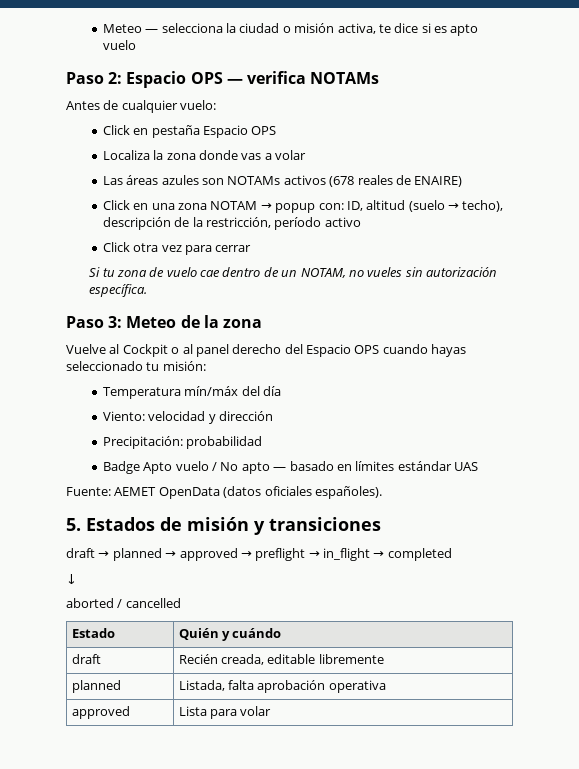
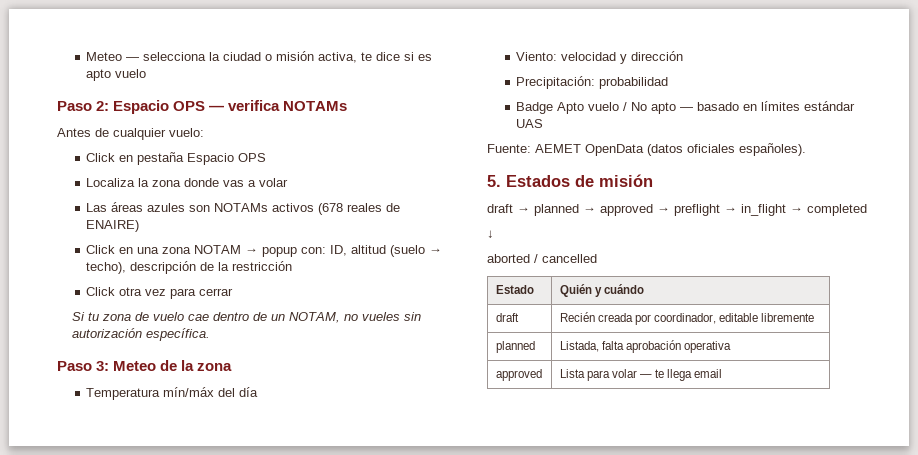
- Click en una zona NOTAM → popup con: ID, altitud (suelo → techo), descripción de la restricción, período activo
+ Click en una zona NOTAM → popup con: ID, altitud (suelo → techo), descripción de la restricción
- Vuelve al Cockpit o al panel derecho del Espacio OPS cuando hayas seleccionado tu misión:
- 5. Estados de misión y transiciones
+ 5. Estados de misión
- draft | Recién creada, editable libremente
+ draft | Recién creada por coordinador, editable libremente
- approved | Lista para volar
+ approved | Lista para volar — te llega email

